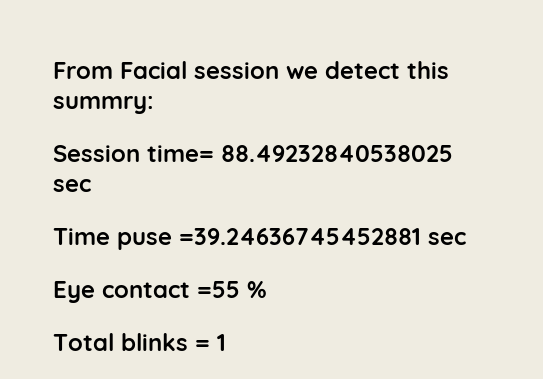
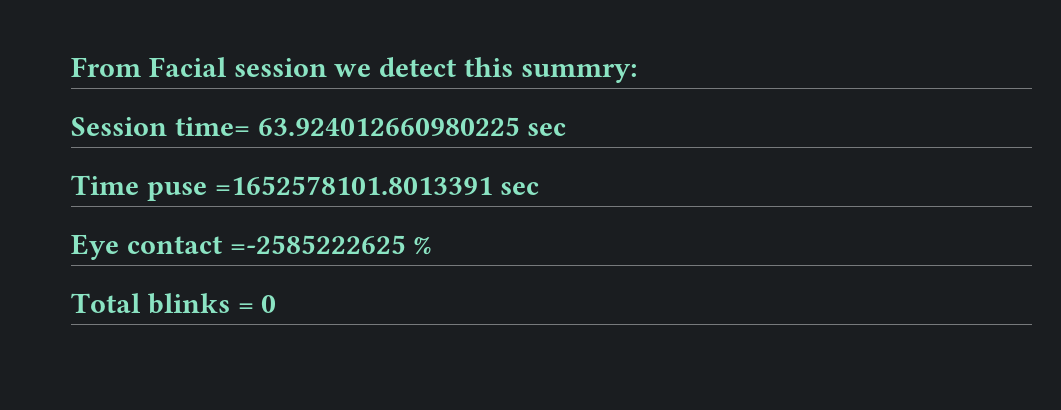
- Session time= 88.49232840538025 sec
+ Session time= 63.924012660980225 sec
- Time puse =39.24636745452881 sec
+ Time puse =1652578101.8013391 sec
- Eye contact =55 %
+ Eye contact =-2585222625 %
- Total blinks = 1
+ Total blinks = 0

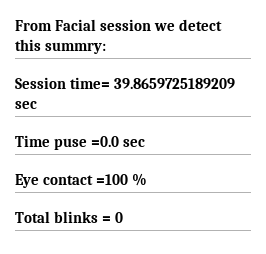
- Session time= 63.924012660980225 sec
+ Session time= 39.8659725189209 sec
- Time puse =1652578101.8013391 sec
+ Time puse =0.0 sec
- Eye contact =-2585222625 %
+ Eye contact =100 %

